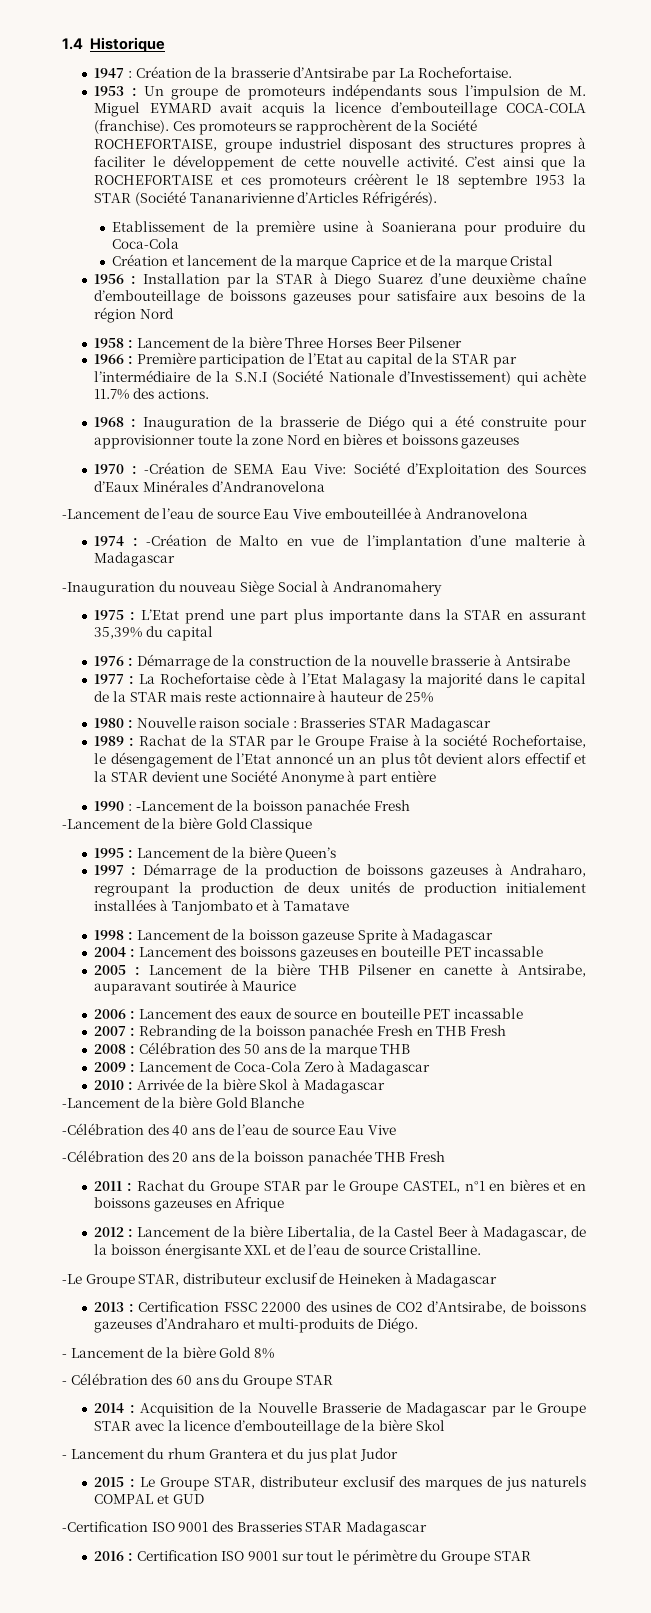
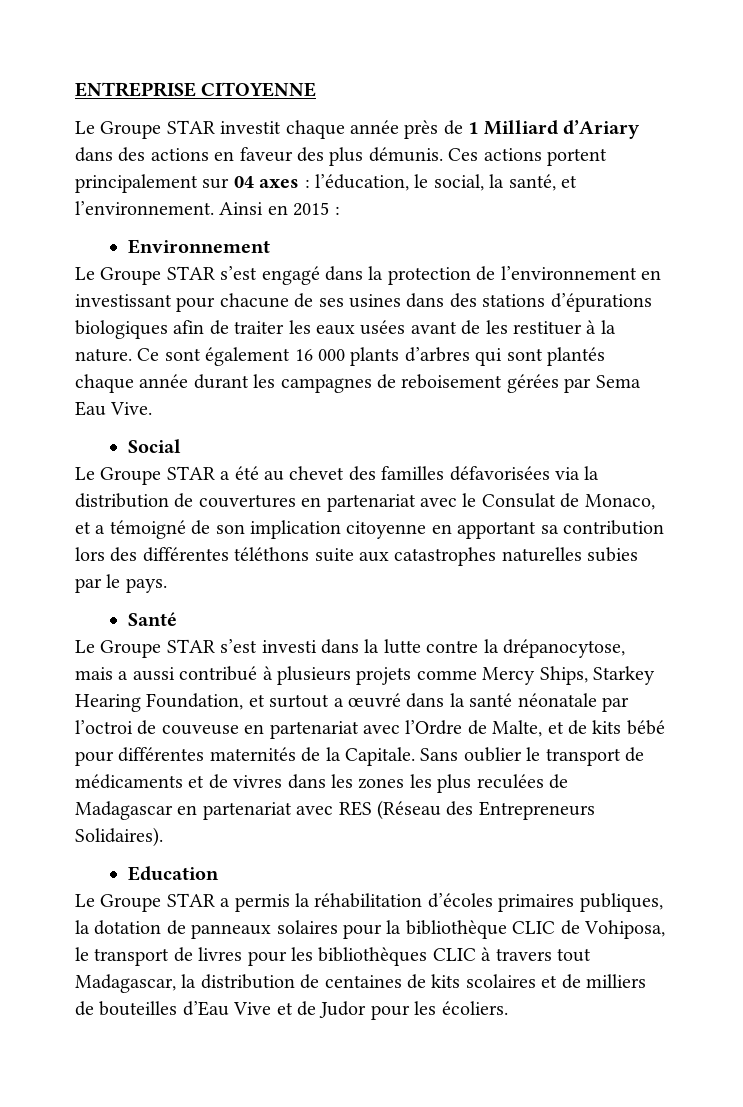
- 1.4 Historique
- 1947 : Création de la brasserie d’Antsirabe par La Rochefortaise.
- 1953 : Un groupe de promoteurs indépendants sous l’impulsion de M. Miguel EYMARD avait acquis la licence d’embouteillage COCA-COLA (franchise). Ces promoteurs se rapprochèrent de la Société ROCHEFORTAISE, groupe industriel disposant des structures propres à faciliter le développement de cette nouvelle activité. C’est ainsi que la ROCHEFORTAISE et ces promoteurs créèrent le 18 septembre 1953 la STAR (Société Tananarivienne d’Articles Réfrigérés).
- Etablissement de la première usine à Soanierana pour produire du Coca-Cola
- Création et lancement de la marque Caprice et de la marque Cristal
- 1956 : Installation par la STAR à Diego Suarez d’une deuxième chaîne d’embouteillage de boissons gazeuses pour satisfaire aux besoins de la région Nord
- 1958 : Lancement de la bière Three Horses Beer Pilsener
- 1966 : Première participation de l’Etat au capital de la STAR par l’intermédiaire de la S.N.I (Société Nationale d’Investissement) qui achète 11.7% des actions.
- 1968 : Inauguration de la brasserie de Diégo qui a été construite pour approvisionner toute la zone Nord en bières et boissons gazeuses
- 1970 : -Création de SEMA Eau Vive: Société d’Exploitation des Sources d’Eaux Minérales d’Andranovelona
- -Lancement de l’eau de source Eau Vive embouteillée à Andranovelona
- 1974 : -Création de Malto en vue de l’implantation d’une malterie à Madagascar
- -Inauguration du nouveau Siège Social à Andranomahery
- 1975 : L’Etat prend une part plus importante dans la STAR en assurant 35,39% du capital
- 1976 : Démarrage de la construction de la nouvelle brasserie à Antsirabe
- 1977 : La Rochefortaise cède à l’Etat Malagasy la majorité dans le capital de la STAR mais reste actionnaire à hauteur de 25%
- 1980 : Nouvelle raison sociale : Brasseries STAR Madagascar
- 1989 : Rachat de la STAR par le Groupe Fraise à la société Rochefortaise, le désengagement de l’Etat annoncé un an plus tôt devient alors effectif et la STAR devient une Société Anonyme à part entière
- 1990 : -Lancement de la boisson panachée Fresh
- -Lancement de la bière Gold Classique
- 1995 : Lancement de la bière Queen’s
- 1997 : Démarrage de la production de boissons gazeuses à Andraharo, regroupant la production de deux unités de production initialement installées à Tanjombato et à Tamatave
- 1998 : Lancement de la boisson gazeuse Sprite à Madagascar
- 2004 : Lancement des boissons gazeuses en bouteille PET incassable
- 2005 : Lancement de la bière THB Pilsener en canette à Antsirabe, auparavant soutirée à Maurice
- 2006 : Lancement des eaux de source en bouteille PET incassable
- 2007 : Rebranding de la boisson panachée Fresh en THB Fresh
- 2008 : Célébration des 50 ans de la marque THB
- 2009 : Lancement de Coca-Cola Zero à Madagascar
- 2010 : Arrivée de la bière Skol à Madagascar
- -Lancement de la bière Gold Blanche
- -Célébration des 40 ans de l’eau de source Eau Vive
- -Célébration des 20 ans de la boisson panachée THB Fresh
- 2011 : Rachat du Groupe STAR par le Groupe CASTEL, n°1 en bières et en boissons gazeuses en Afrique
- 2012 : Lancement de la bière Libertalia, de la Castel Beer à Madagascar, de la boisson énergisante XXL et de l’eau de source Cristalline.
- -Le Groupe STAR, distributeur exclusif de Heineken à Madagascar
- 2013 : Certification FSSC 22000 des usines de CO2 d’Antsirabe, de boissons gazeuses d’Andraharo et multi-produits de Diégo.
- - Lancement de la bière Gold 8%
- - Célébration des 60 ans du Groupe STAR
- 2014 : Acquisition de la Nouvelle Brasserie de Madagascar par le Groupe STAR avec la licence d’embouteillage de la bière Skol
- - Lancement du rhum Grantera et du jus plat Judor
- 2015 : Le Groupe STAR, distributeur exclusif des marques de jus naturels COMPAL et GUD
- -Certification ISO 9001 des Brasseries STAR Madagascar
- 2016 : Certification ISO 9001 sur tout le périmètre du Groupe STAR
+ ENTREPRISE CITOYENNE
+ Le Groupe STAR investit chaque année près de 1 Milliard d’Ariary dans des actions en faveur des plus démunis. Ces actions portent principalement sur 04 axes : l’éducation, le social, la santé, et l’environnement. Ainsi en 2015 :
+ Environnement
+ Le Groupe STAR s’est engagé dans la protection de l’environnement en investissant pour chacune de ses usines dans des stations d’épurations biologiques afin de traiter les eaux usées avant de les restituer à la nature. Ce sont également 16 000 plants d’arbres qui sont plantés chaque année durant les campagnes de reboisement gérées par Sema Eau Vive.
+ Social
+ Le Groupe STAR a été au chevet des familles défavorisées via la distribution de couvertures en partenariat avec le Consulat de Monaco, et a témoigné de son implication citoyenne en apportant sa contribution lors des différentes téléthons suite aux catastrophes naturelles subies par le pays.
+ Santé
+ Le Groupe STAR s’est investi dans la lutte contre la drépanocytose, mais a aussi contribué à plusieurs projets comme Mercy Ships, Starkey Hearing Foundation, et surtout a œuvré dans la santé néonatale par l’octroi de couveuse en partenariat avec l’Ordre de Malte, et de kits bébé pour différentes maternités de la Capitale. Sans oublier le transport de médicaments et de vivres dans les zones les plus reculées de Madagascar en partenariat avec RES (Réseau des Entrepreneurs Solidaires).
+ Education
+ Le Groupe STAR a permis la réhabilitation d’écoles primaires publiques, la dotation de panneaux solaires pour la bibliothèque CLIC de Vohiposa, le transport de livres pour les bibliothèques CLIC à travers tout Madagascar, la distribution de centaines de kits scolaires et de milliers de bouteilles d’Eau Vive et de Judor pour les écoliers.

